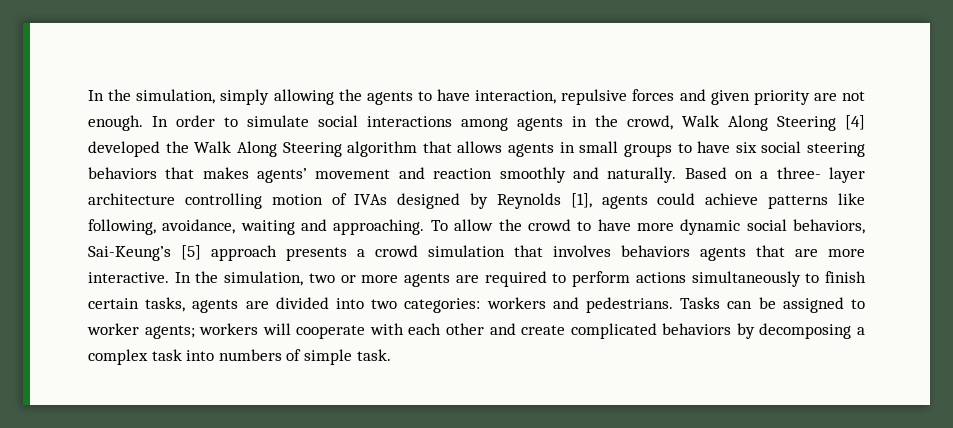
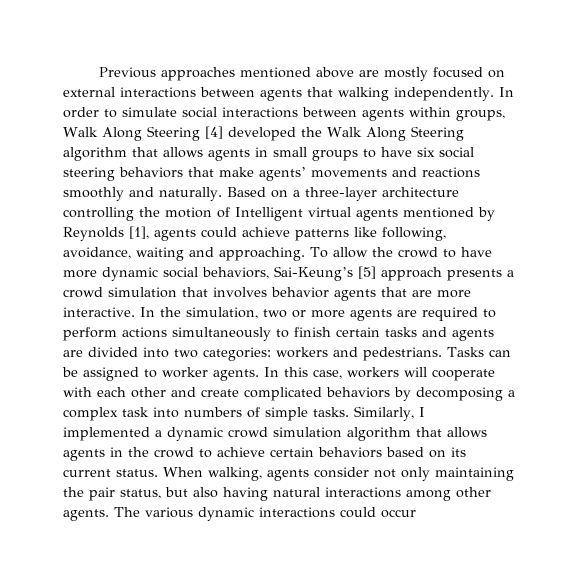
- In the simulation, simply allowing the agents to have interaction, repulsive forces and given priority are not enough.
+ Previous approaches mentioned above are mostly focused on external interactions between agents that walking independently.
- In order to simulate social interactions among agents in the crowd, Walk Along Steering [4] developed the Walk Along Steering algorithm that allows agents in small groups to have six social steering behaviors that makes agents’ movement and reaction smoothly and naturally.
+ In order to simulate social interactions between agents within groups, Walk Along Steering [4] developed the Walk Along Steering algorithm that allows agents in small groups to have six social steering behaviors that make agents’ movements and reactions smoothly and naturally.
- Based on a three- layer architecture controlling motion of IVAs designed by Reynolds [1], agents could achieve patterns like following, avoidance, waiting and approaching.
+ Based on a three-layer architecture controlling the motion of Intelligent virtual agents mentioned by Reynolds [1], agents could achieve patterns like following, avoidance, waiting and approaching.
- To allow the crowd to have more dynamic social behaviors, Sai-Keung’s [5] approach presents a crowd simulation that involves behaviors agents that are more interactive.
+ To allow the crowd to have more dynamic social behaviors, Sai-Keung’s [5] approach presents a crowd simulation that involves behavior agents that are more interactive.
- In the simulation, two or more agents are required to perform actions simultaneously to finish certain tasks, agents are divided into two categories: workers and pedestrians.
+ In the simulation, two or more agents are required to perform actions simultaneously to finish certain tasks and agents are divided into two categories: workers and pedestrians.
- Tasks can be assigned to worker agents; workers will cooperate with each other and create complicated behaviors by decomposing a complex task into numbers of simple task.
+ Tasks can be assigned to worker agents. In this case, workers will cooperate with each other and create complicated behaviors by decomposing a complex task into numbers of simple tasks. Similarly, I implemented a dynamic crowd simulation algorithm that allows agents in the crowd to achieve certain behaviors based on its current status. When walking, agents consider not only maintaining the pair status, but also having natural interactions among other agents. The various dynamic interactions could occur

